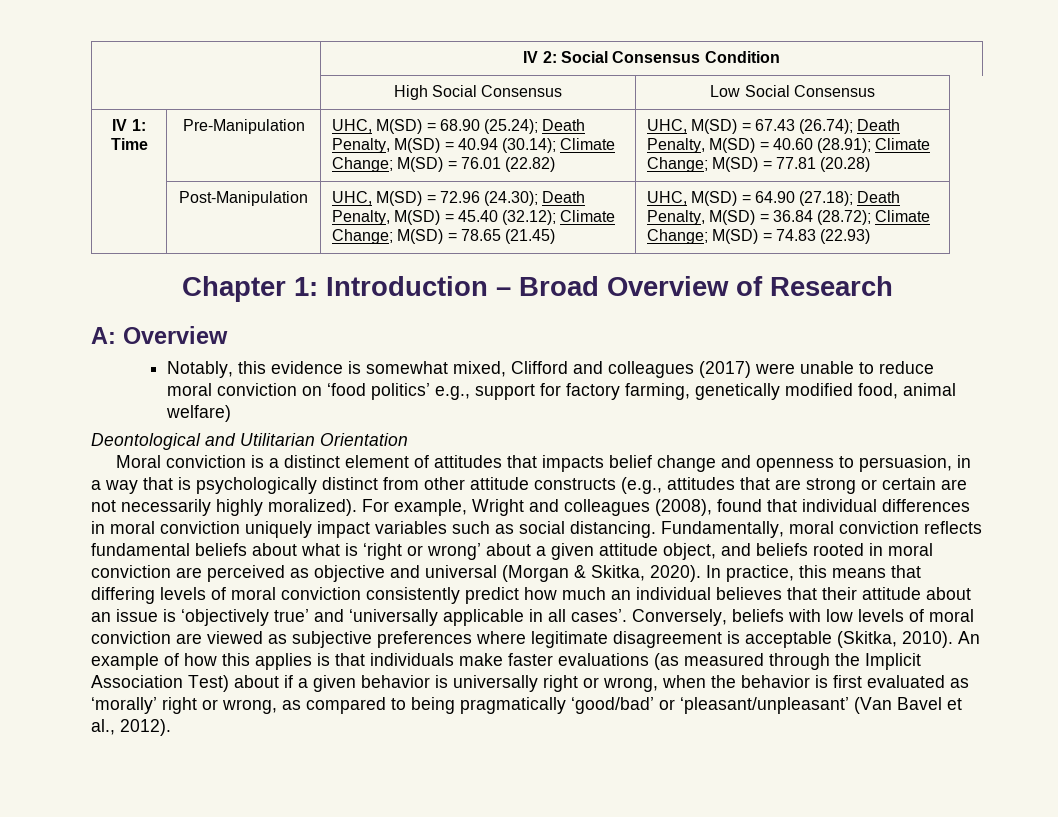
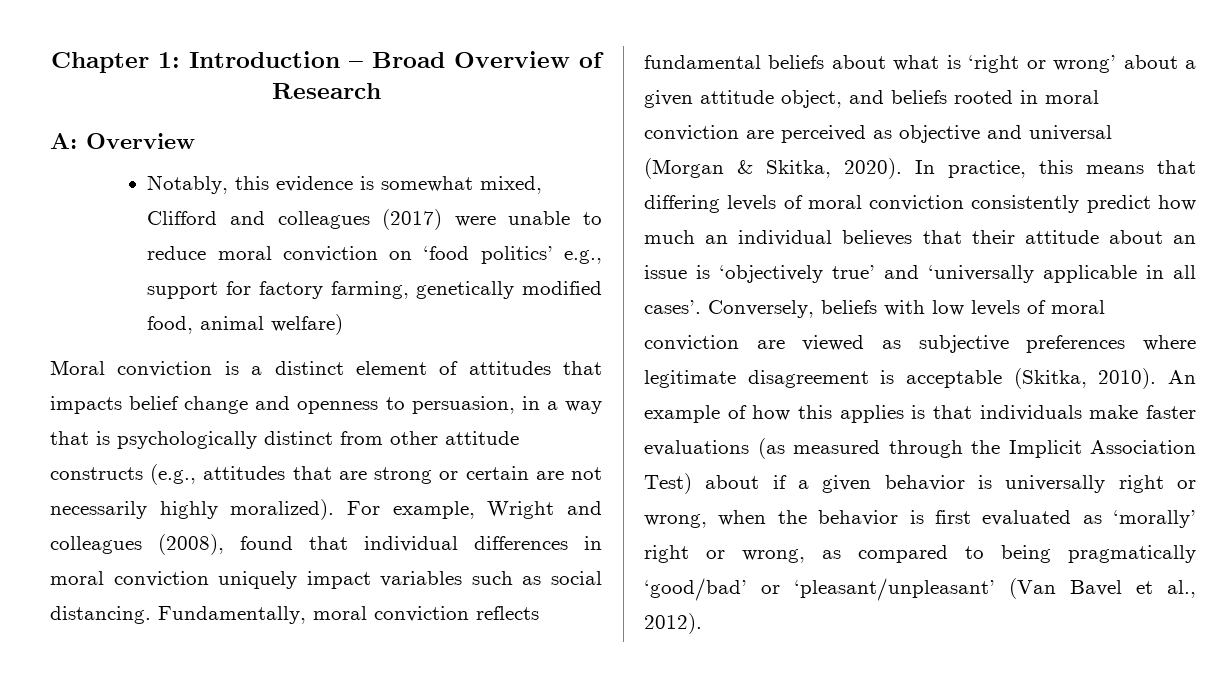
- | IV 2: Social Consensus Condition
- | High Social Consensus | Low Social Consensus
- IV 1: Time | Pre-Manipulation | UHC, M(SD) = 68.90 (25.24); Death Penalty, M(SD) = 40.94 (30.14); Climate Change; M(SD) = 76.01 (22.82) | UHC, M(SD) = 67.43 (26.74); Death Penalty, M(SD) = 40.60 (28.91); Climate Change; M(SD) = 77.81 (20.28)
- | Post-Manipulation | UHC, M(SD) = 72.96 (24.30); Death Penalty, M(SD) = 45.40 (32.12); Climate Change; M(SD) = 78.65 (21.45) | UHC, M(SD) = 64.90 (27.18); Death Penalty, M(SD) = 36.84 (28.72); Climate Change; M(SD) = 74.83 (22.93)
- Deontological and Utilitarian Orientation

